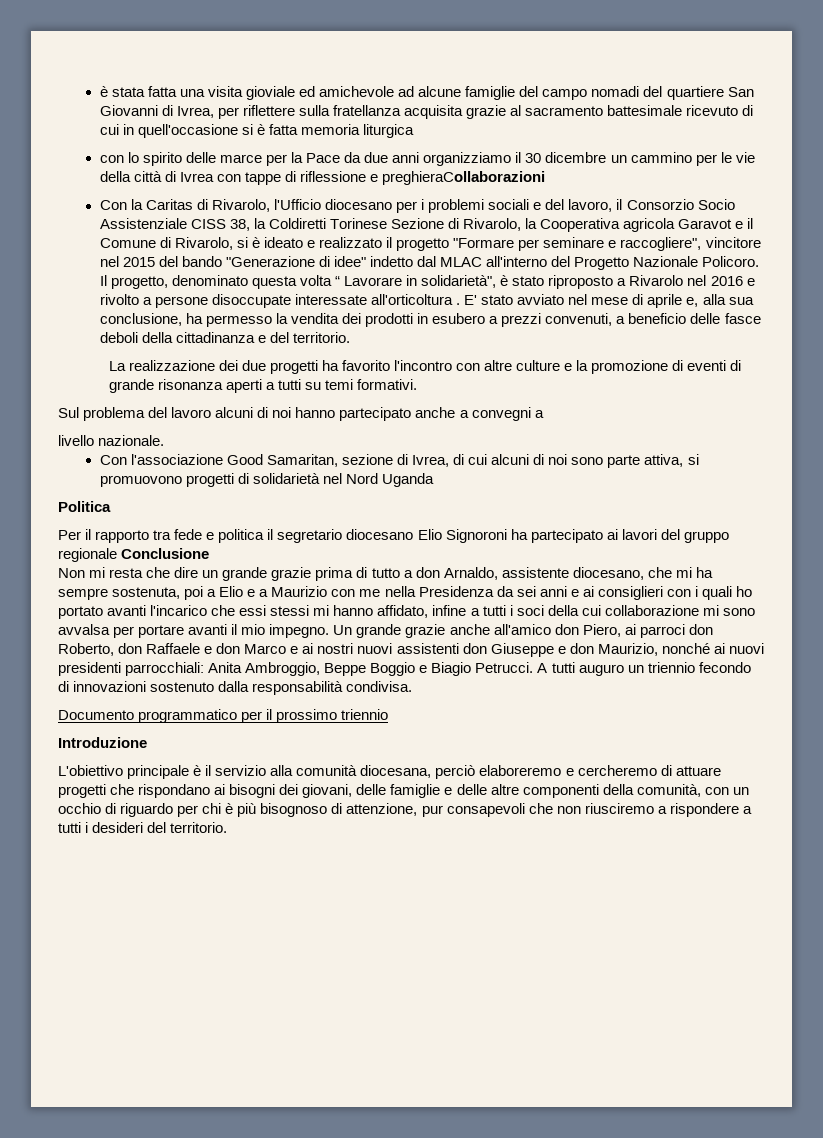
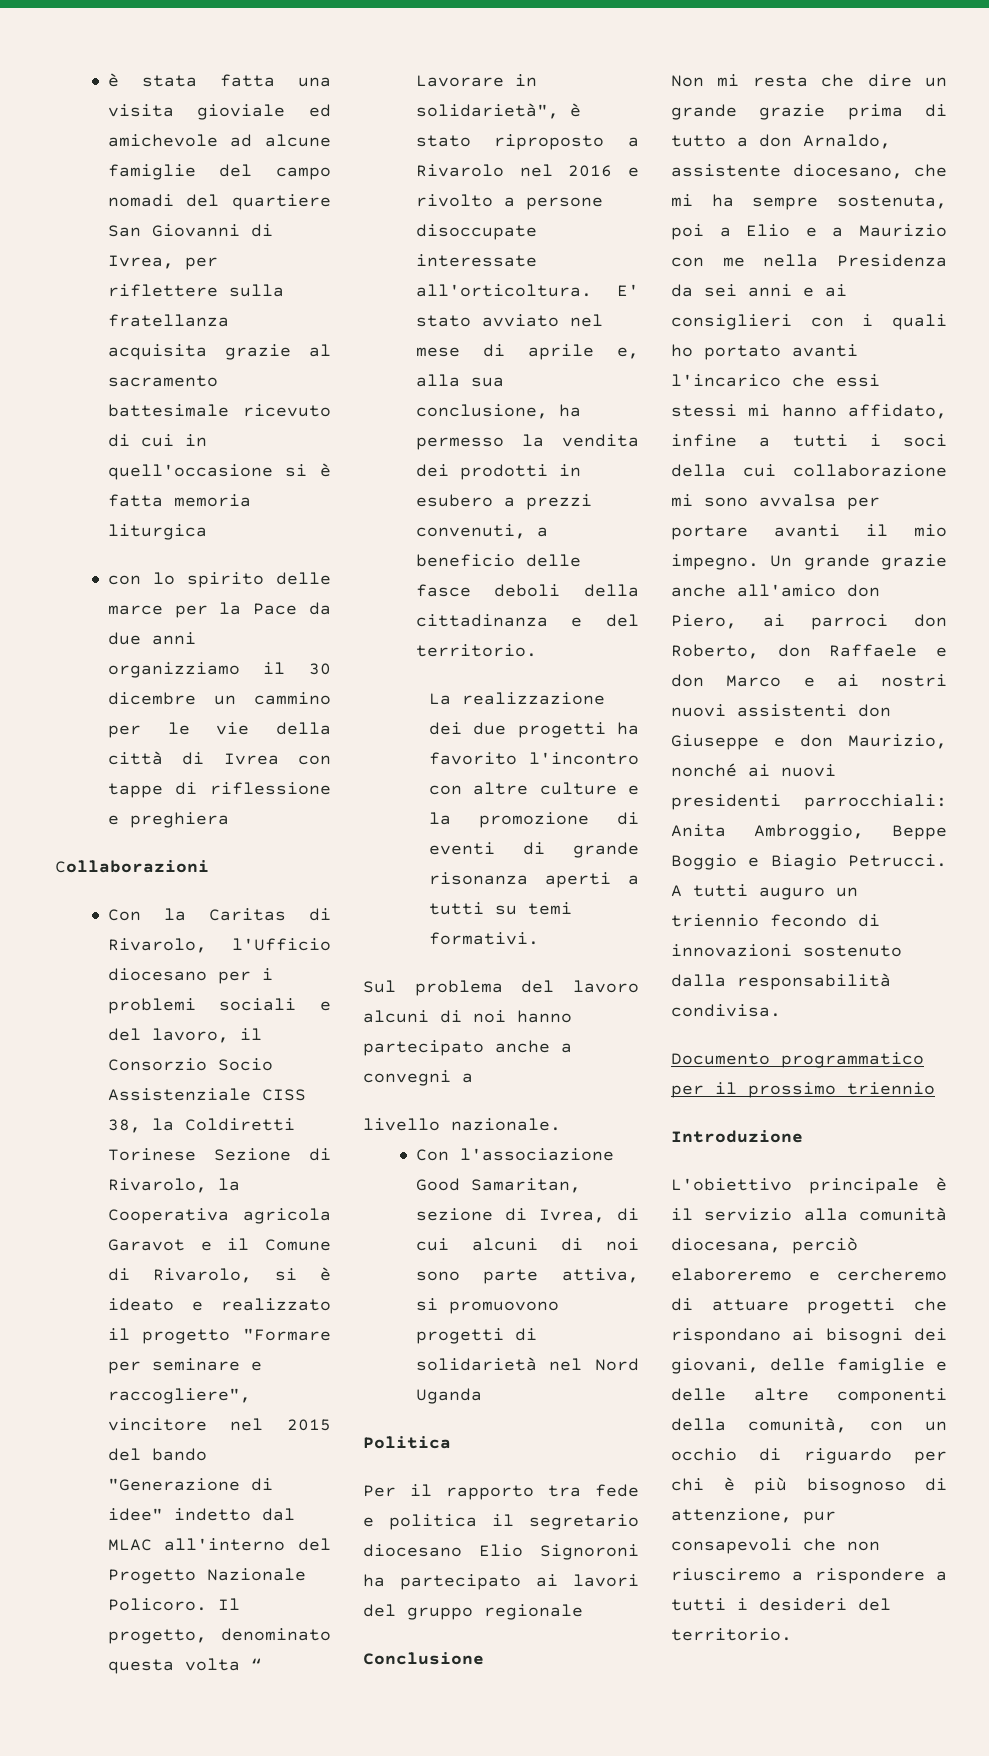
- con lo spirito delle marce per la Pace da due anni organizziamo il 30 dicembre un cammino per le vie della città di Ivrea con tappe di riflessione e preghieraCollaborazioni
+ con lo spirito delle marce per la Pace da due anni organizziamo il 30 dicembre un cammino per le vie della città di Ivrea con tappe di riflessione e preghiera
+ Collaborazioni
- Il progetto, denominato questa volta “ Lavorare in solidarietà", è stato riproposto a Rivarolo nel 2016 e rivolto a persone disoccupate interessate all'orticoltura .
+ Il progetto, denominato questa volta “ Lavorare in solidarietà", è stato riproposto a Rivarolo nel 2016 e rivolto a persone disoccupate interessate all'orticoltura.
- Per il rapporto tra fede e politica il segretario diocesano Elio Signoroni ha partecipato ai lavori del gruppo regionale Conclusione
+ Per il rapporto tra fede e politica il segretario diocesano Elio Signoroni ha partecipato ai lavori del gruppo regionale
+ Conclusione

